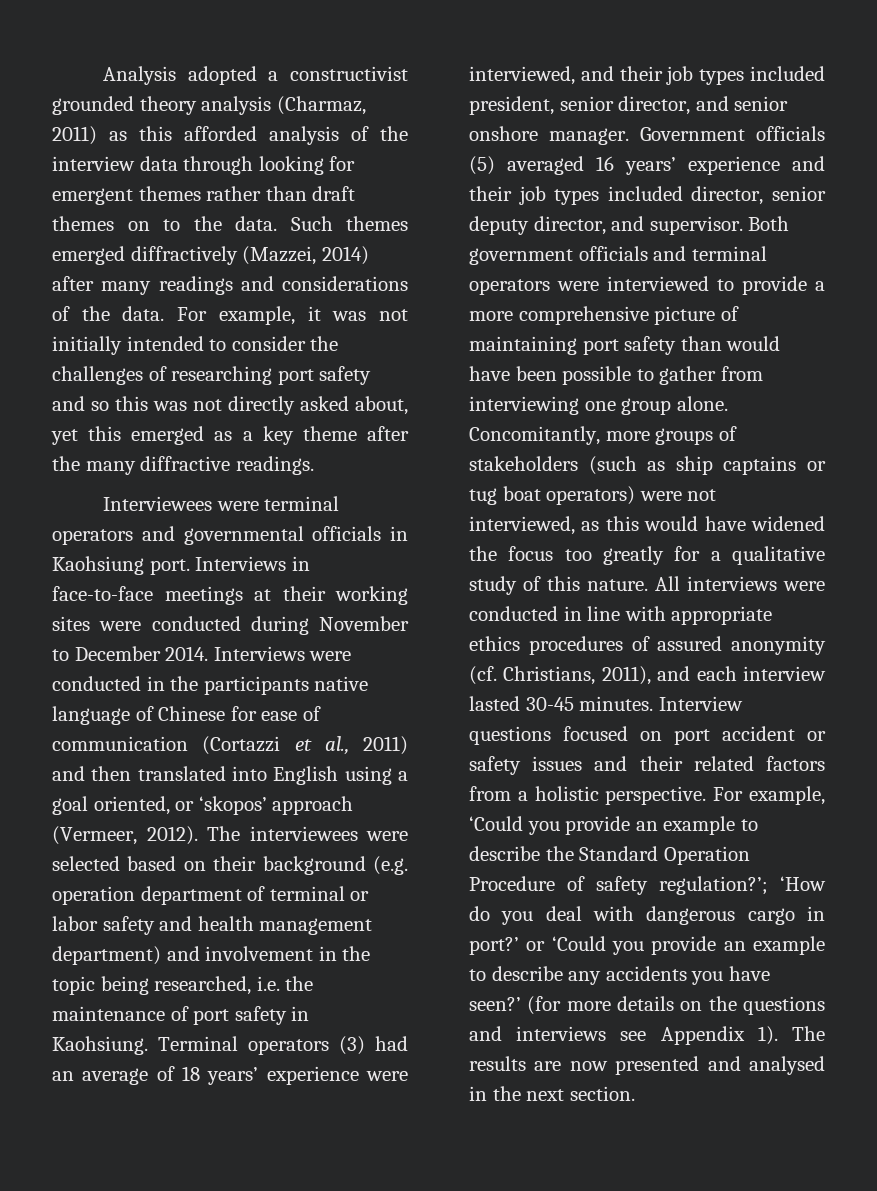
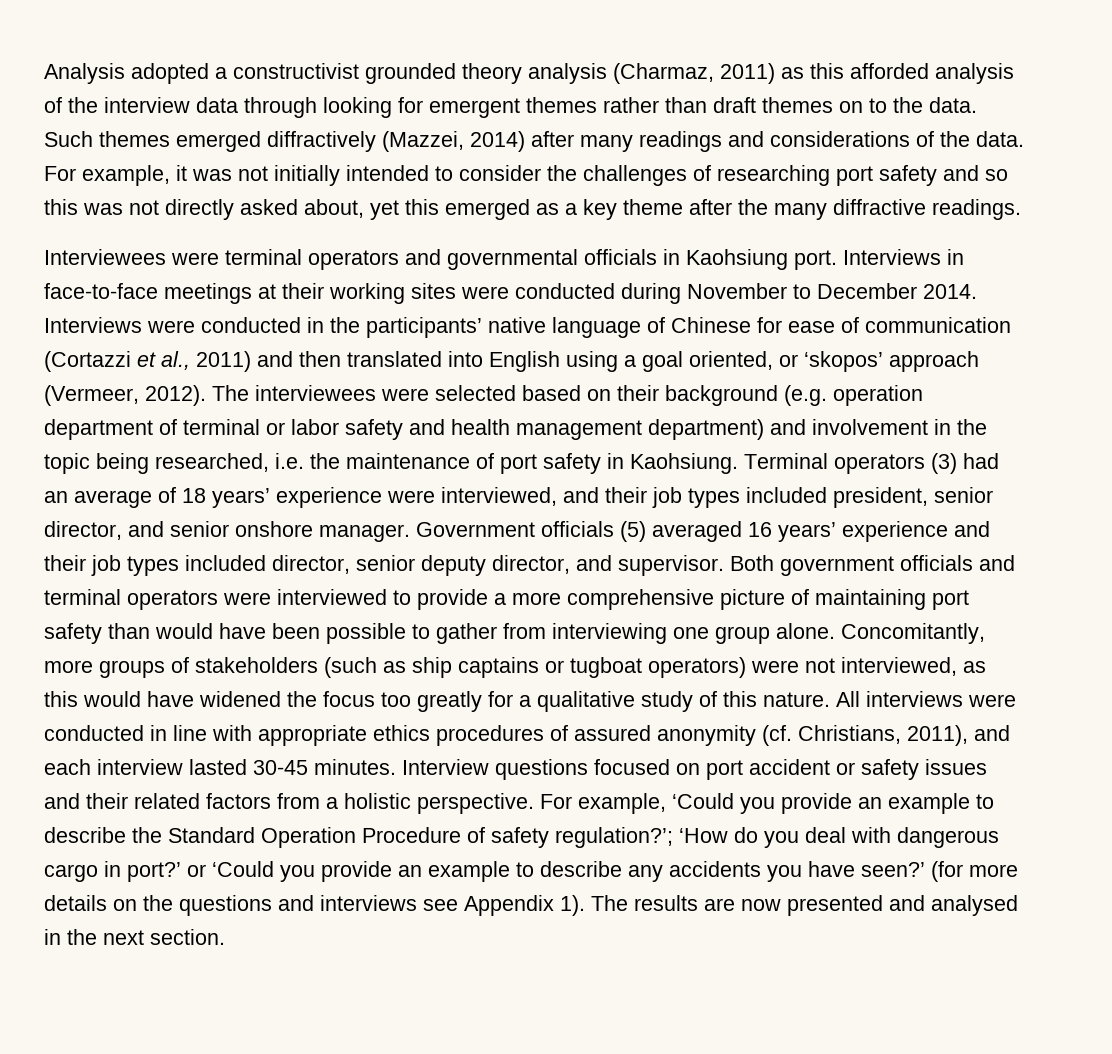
- Interviews were conducted in the participants native language of Chinese for ease of communication (Cortazzi et al., 2011) and then translated into English using a goal oriented, or ‘skopos’ approach (Vermeer, 2012).
+ Interviews were conducted in the participants’ native language of Chinese for ease of communication (Cortazzi et al., 2011) and then translated into English using a goal oriented, or ‘skopos’ approach (Vermeer, 2012).
- Concomitantly, more groups of stakeholders (such as ship captains or tug boat operators) were not interviewed, as this would have widened the focus too greatly for a qualitative study of this nature.
+ Concomitantly, more groups of stakeholders (such as ship captains or tugboat operators) were not interviewed, as this would have widened the focus too greatly for a qualitative study of this nature.

